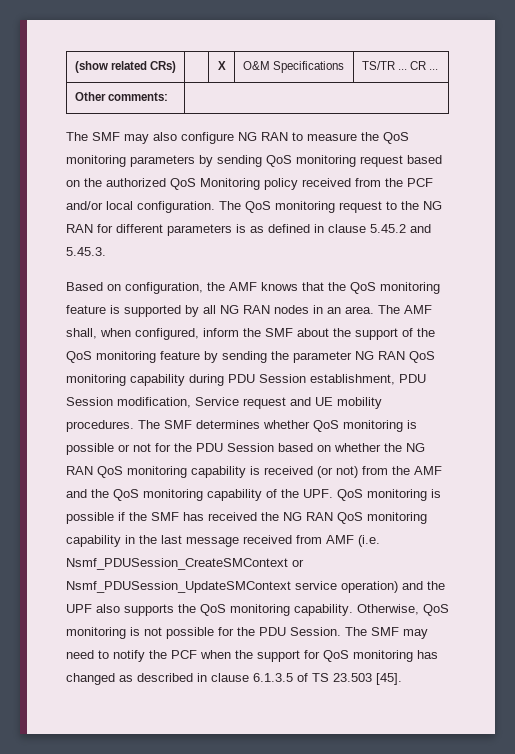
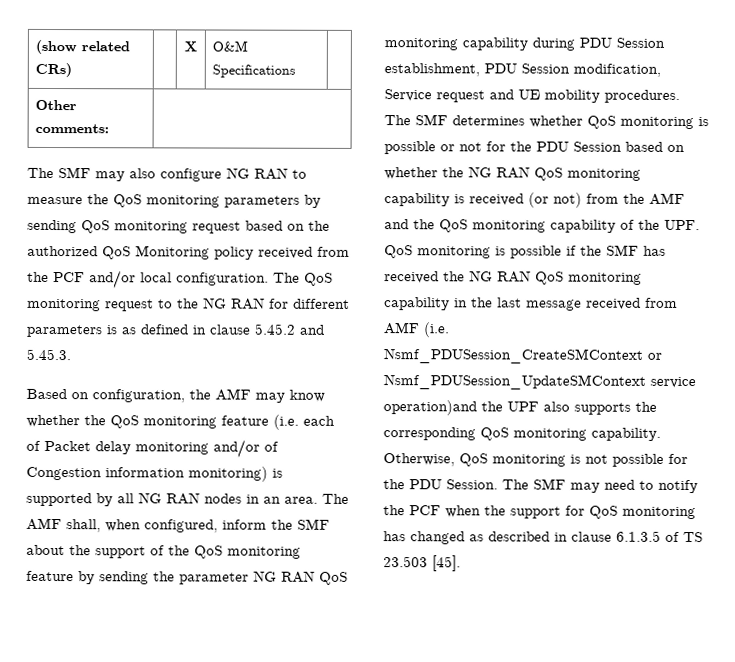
- (show related CRs) | | X | O&M Specifications | TS/TR ... CR ...
+ (show related CRs) | | X | O&M Specifications |
- Based on configuration, the AMF knows that the QoS monitoring feature is supported by all NG RAN nodes in an area.
+ Based on configuration, the AMF may know whether the QoS monitoring feature (i.e. each of Packet delay monitoring and/or of Congestion information monitoring) is supported by all NG RAN nodes in an area.
- The SMF determines whether QoS monitoring is possible or not for the PDU Session based on whether the NG RAN QoS monitoring capability is received (or not) from the AMF and the QoS monitoring capability of the UPF. QoS monitoring is possible if the SMF has received the NG RAN QoS monitoring capability in the last message received from AMF (i.e. Nsmf_PDUSession_CreateSMContext or Nsmf_PDUSession_UpdateSMContext service operation) and the UPF also supports the QoS monitoring capability.
+ The SMF determines whether QoS monitoring is possible or not for the PDU Session based on whether the NG RAN QoS monitoring capability is received (or not) from the AMF and the QoS monitoring capability of the UPF. QoS monitoring is possible if the SMF has received the NG RAN QoS monitoring capability in the last message received from AMF (i.e. Nsmf_PDUSession_CreateSMContext or Nsmf_PDUSession_UpdateSMContext service operation)and the UPF also supports the corresponding QoS monitoring capability.

